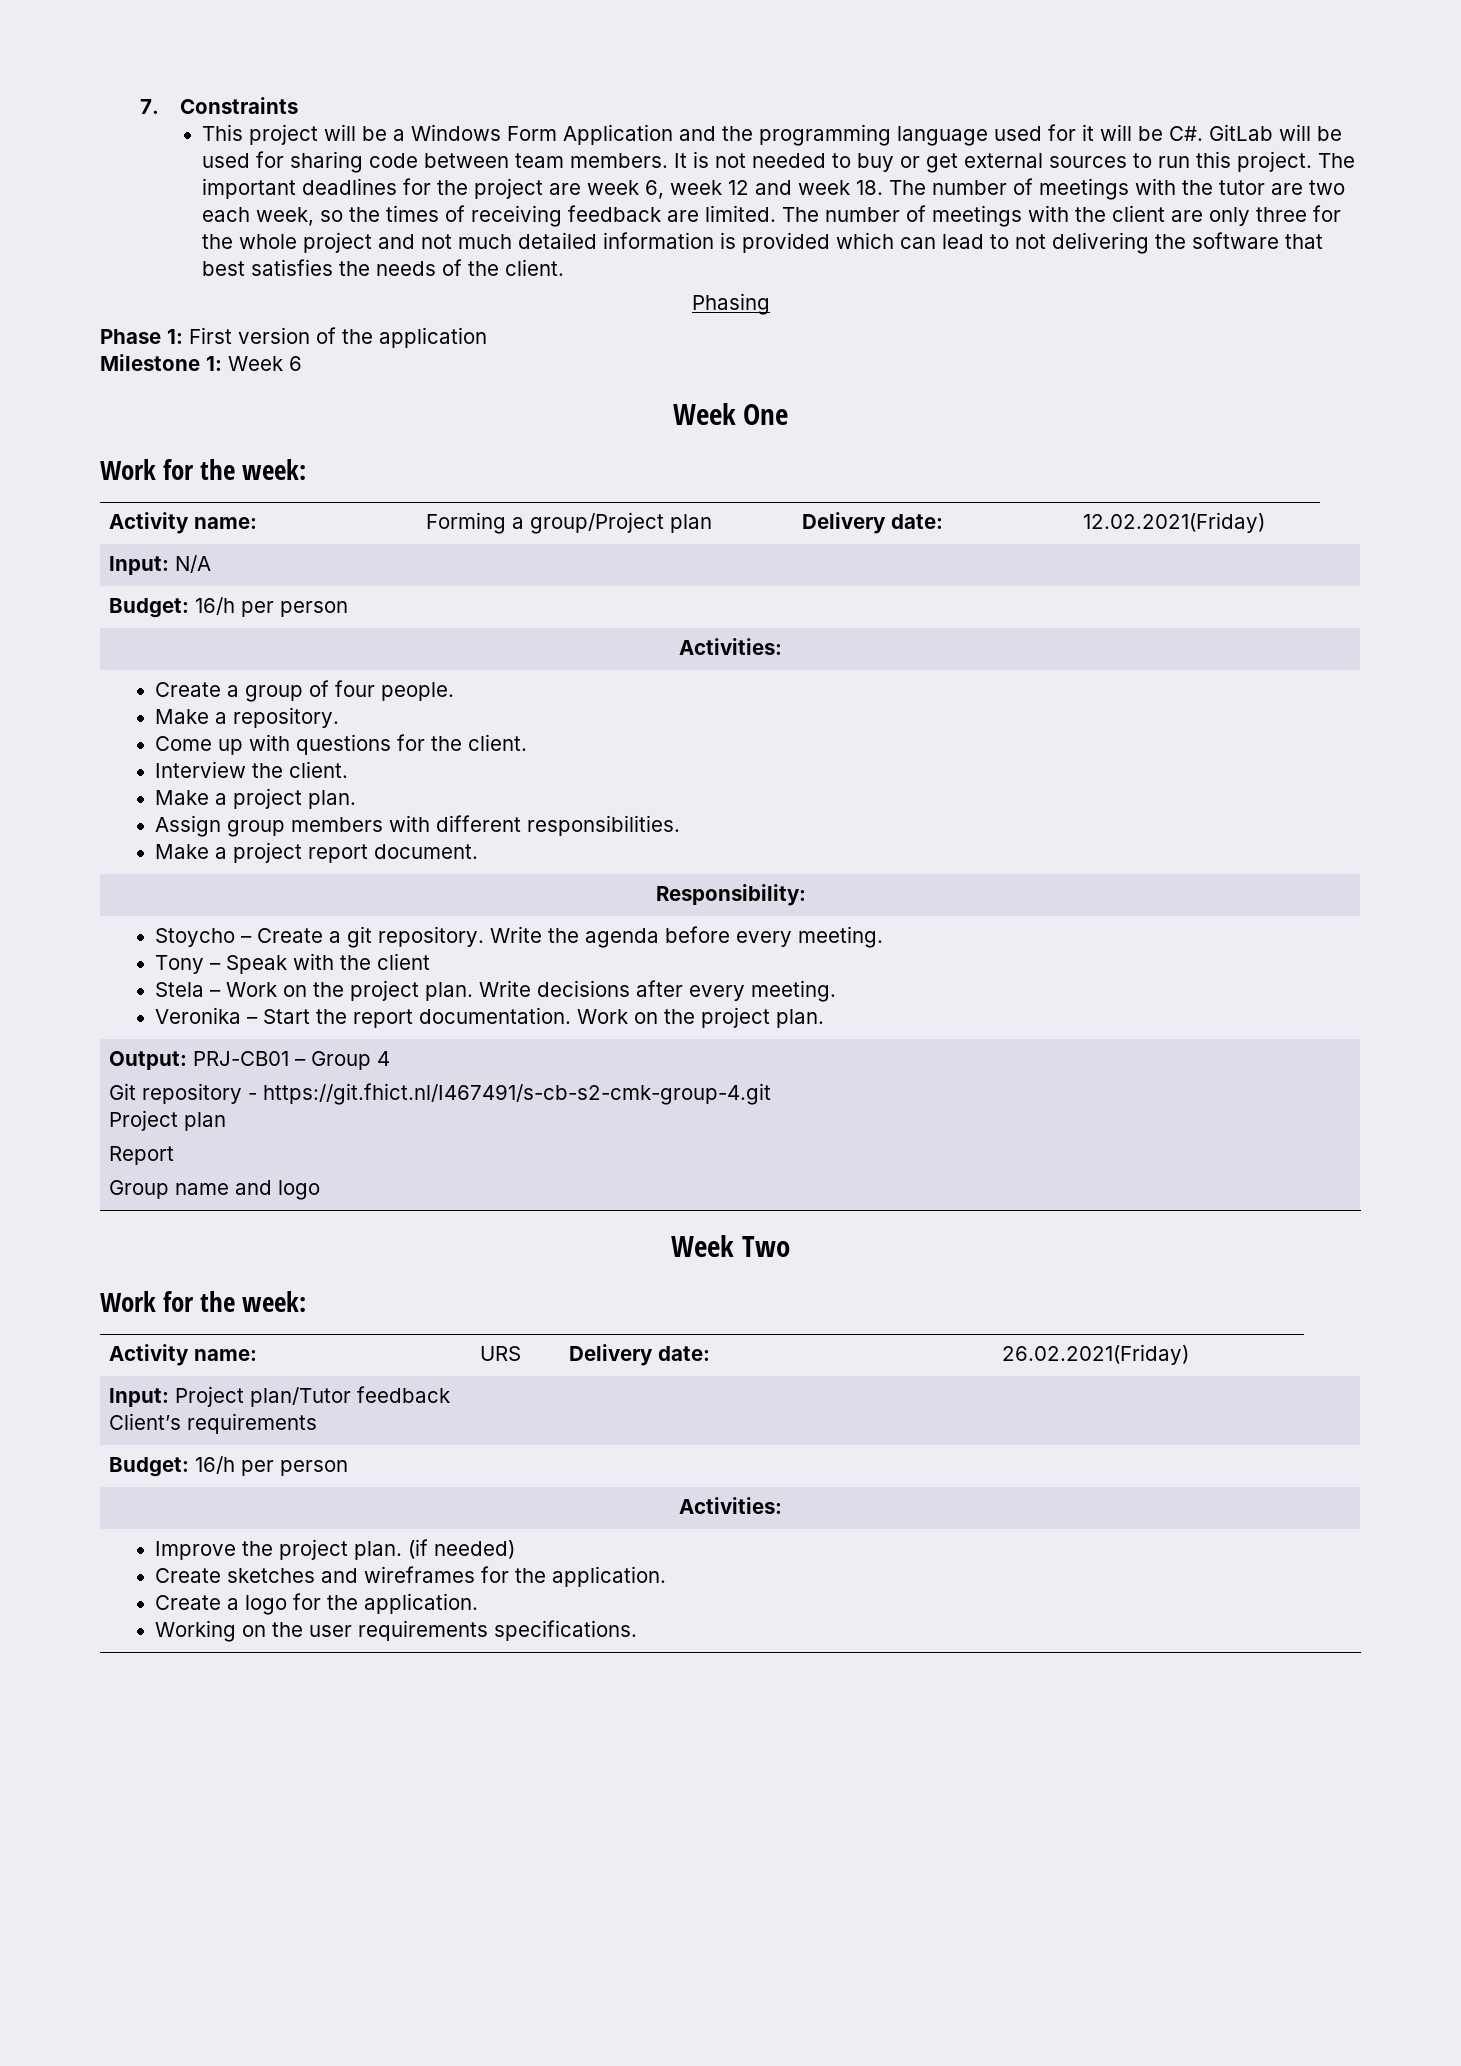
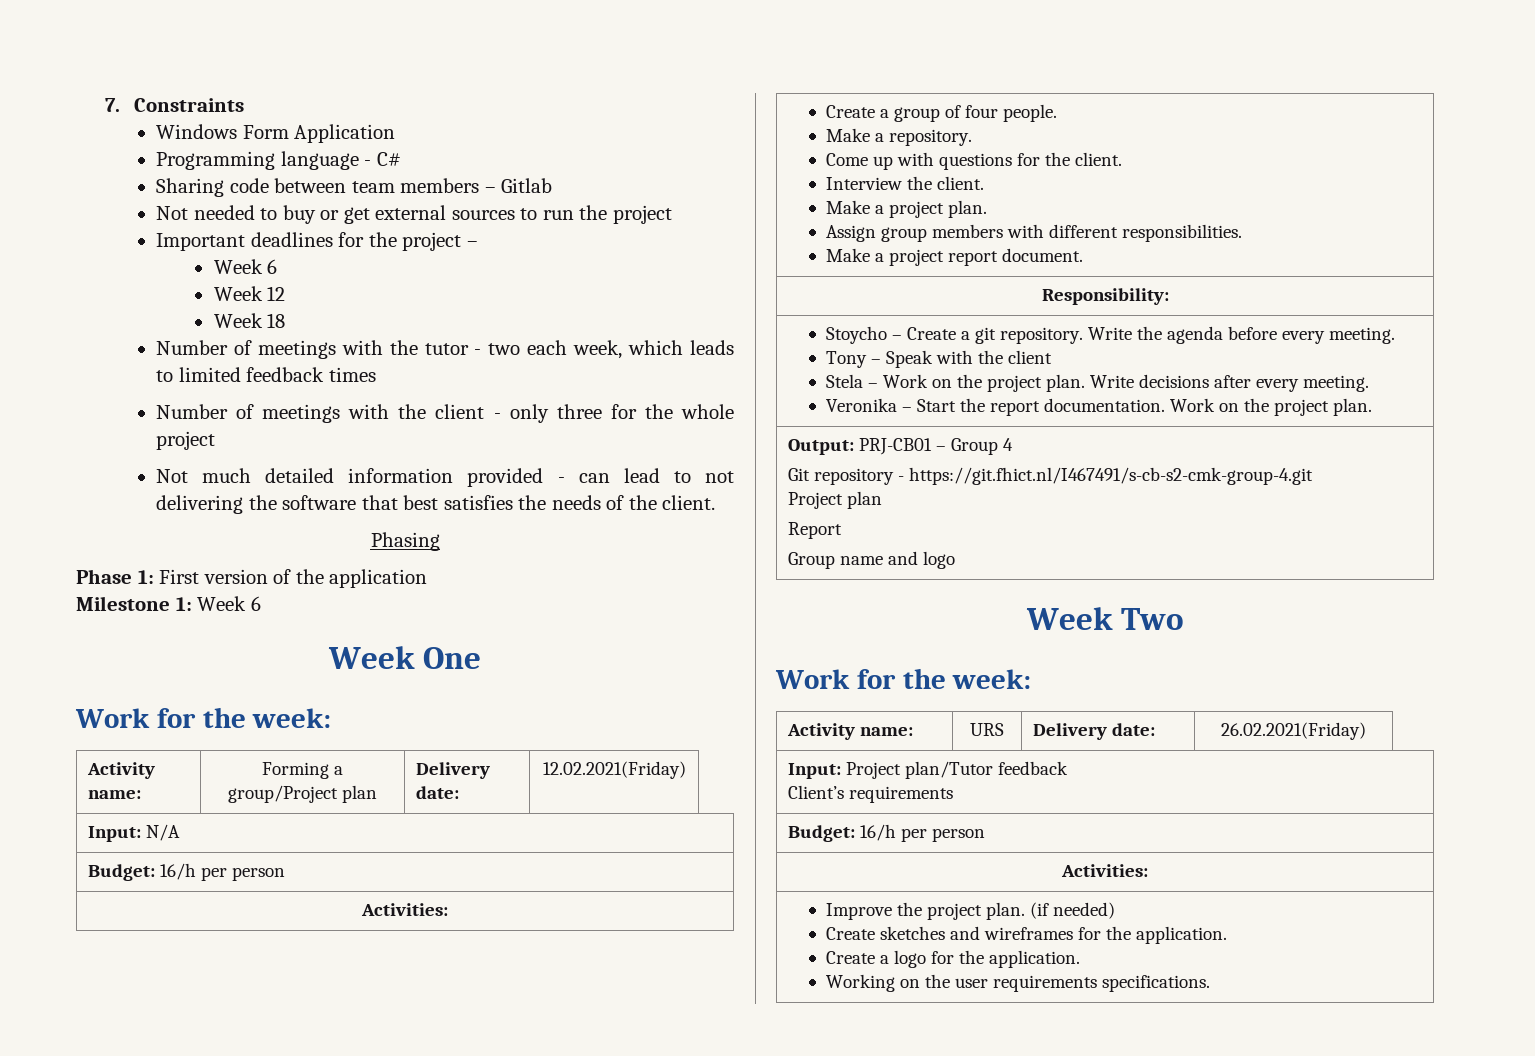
- This project will be a Windows Form Application and the programming language used for it will be C#. GitLab will be used for sharing code between team members. It is not needed to buy or get external sources to run this project. The important deadlines for the project are week 6, week 12 and week 18. The number of meetings with the tutor are two each week, so the times of receiving feedback are limited. The number of meetings with the client are only three for the whole project and not much detailed information is provided which can lead to not delivering the software that best satisfies the needs of the client.
+ Windows Form Application
+ Programming language - C#
+ Sharing code between team members – Gitlab
+ Not needed to buy or get external sources to run the project
+ Important deadlines for the project –
+ Week 6
+ Week 12
+ Week 18
+ Number of meetings with the tutor - two each week, which leads to limited feedback times
+ Number of meetings with the client - only three for the whole project
+ Not much detailed information provided - can lead to not delivering the software that best satisfies the needs of the client.

